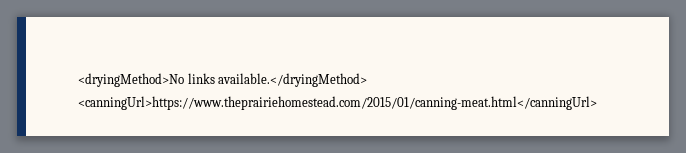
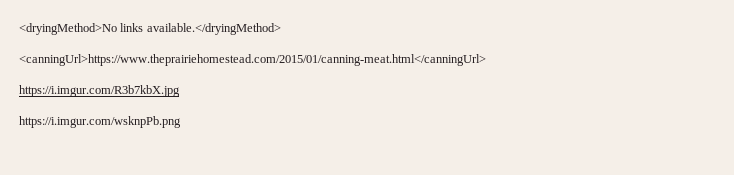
+ https://i.imgur.com/R3b7kbX.jpg
+ https://i.imgur.com/wsknpPb.png

